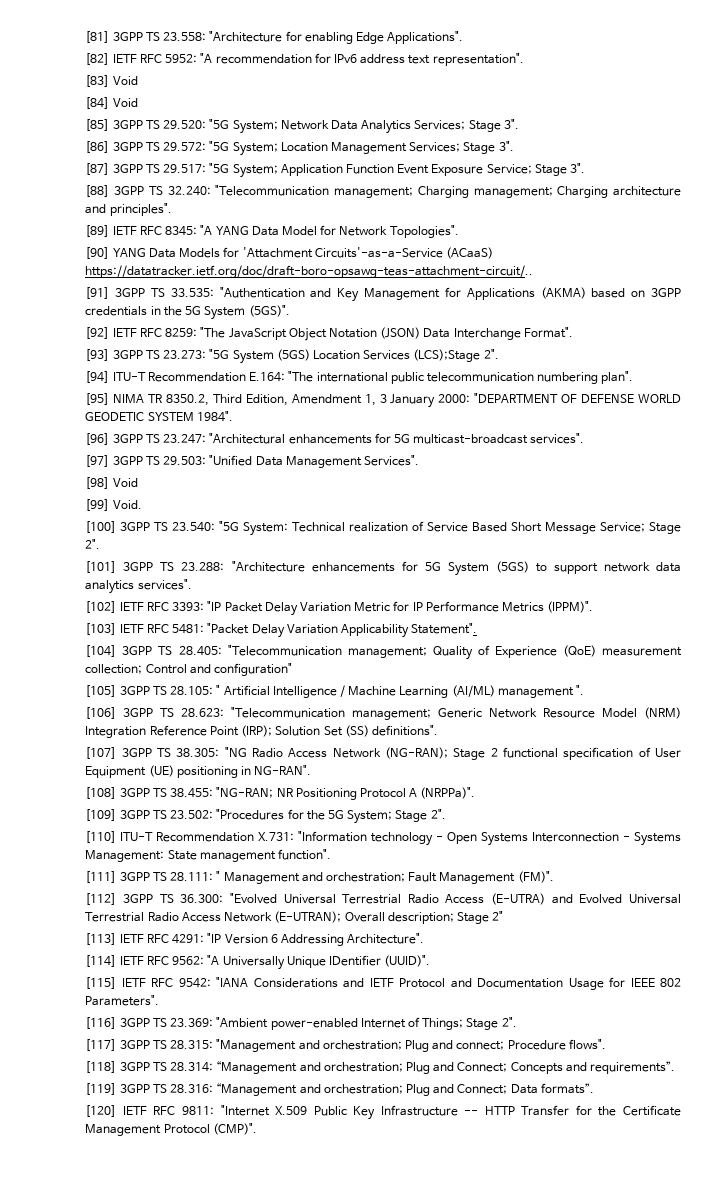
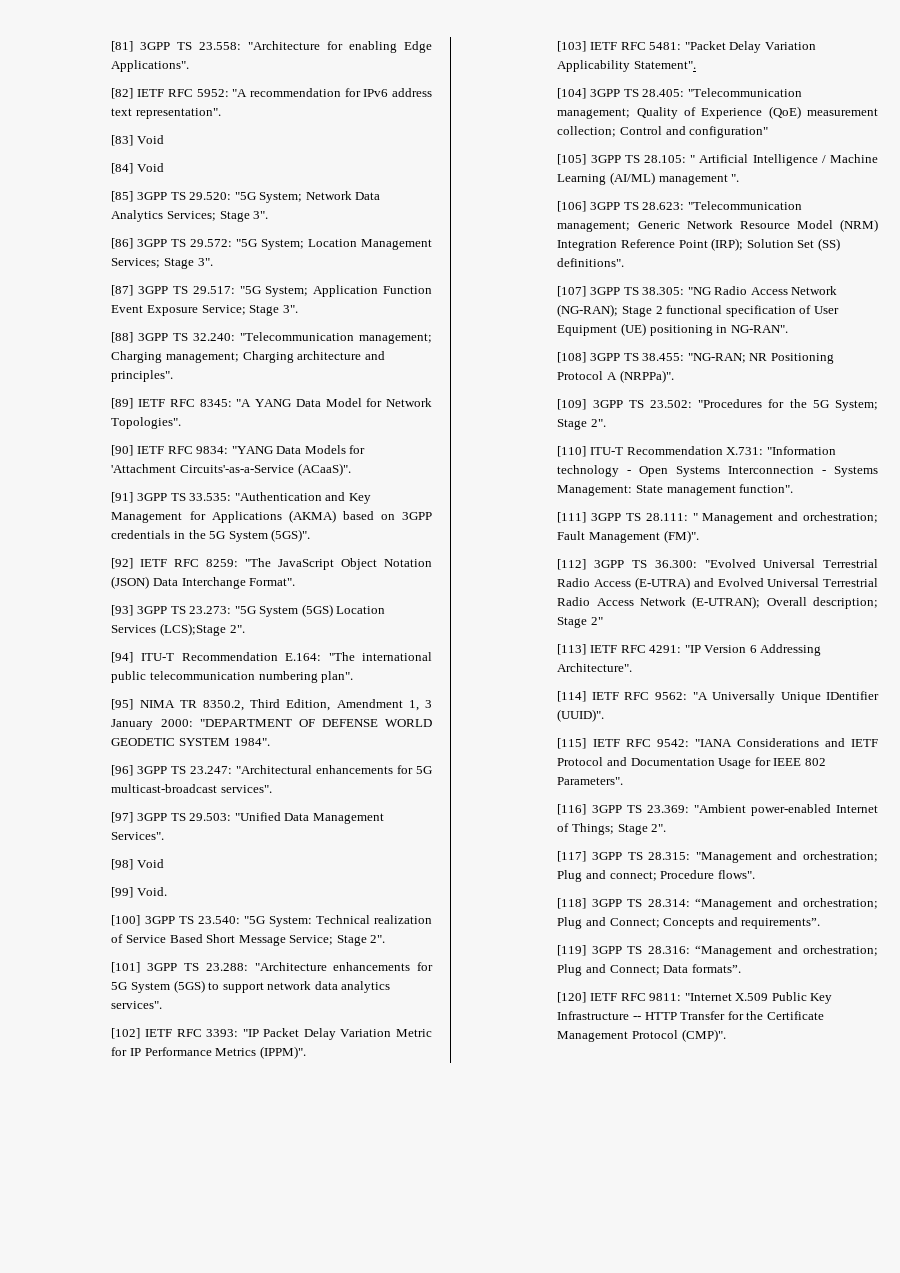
- [90] YANG Data Models for 'Attachment Circuits'-as-a-Service (ACaaS) https://datatracker.ietf.org/doc/draft-boro-opsawg-teas-attachment-circuit/..
+ [90] IETF RFC 9834: "YANG Data Models for 'Attachment Circuits'-as-a-Service (ACaaS)".

